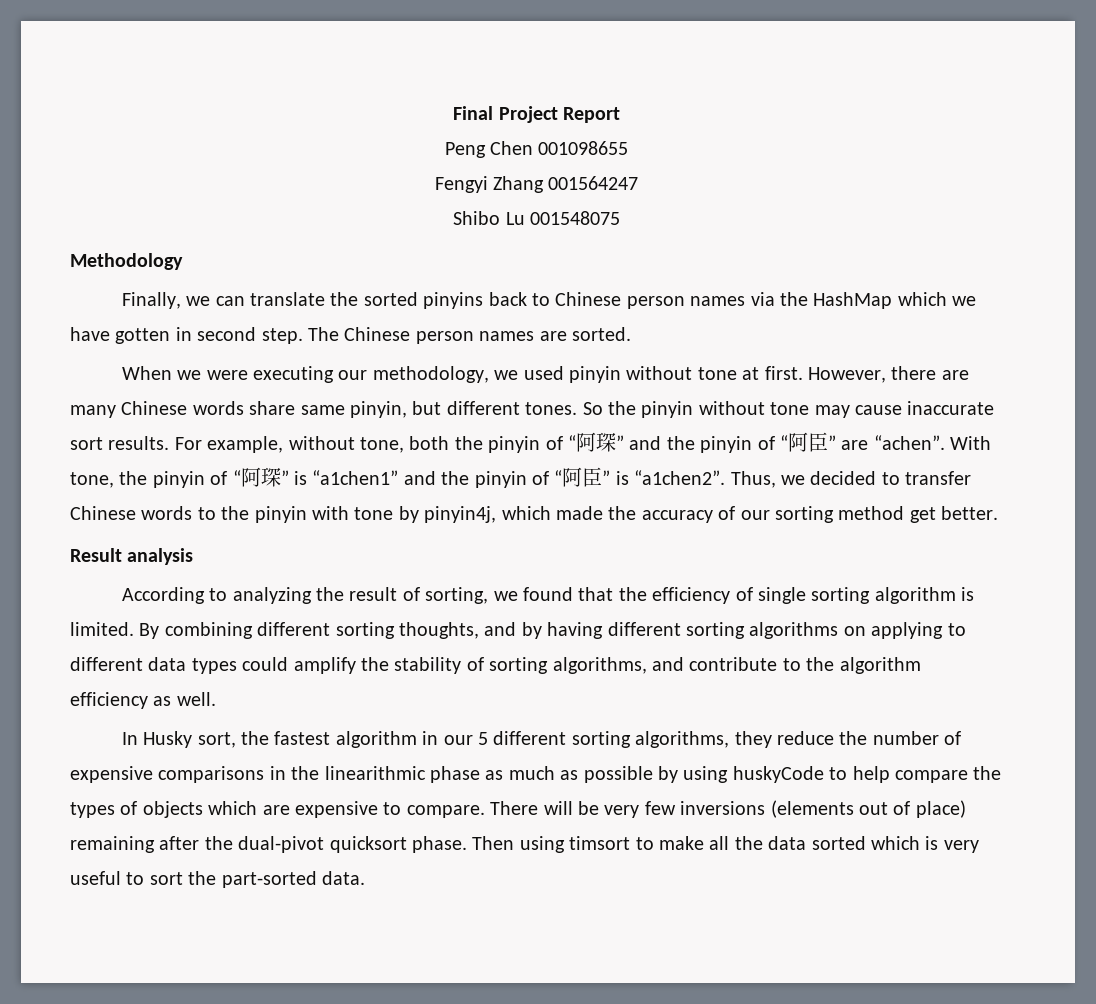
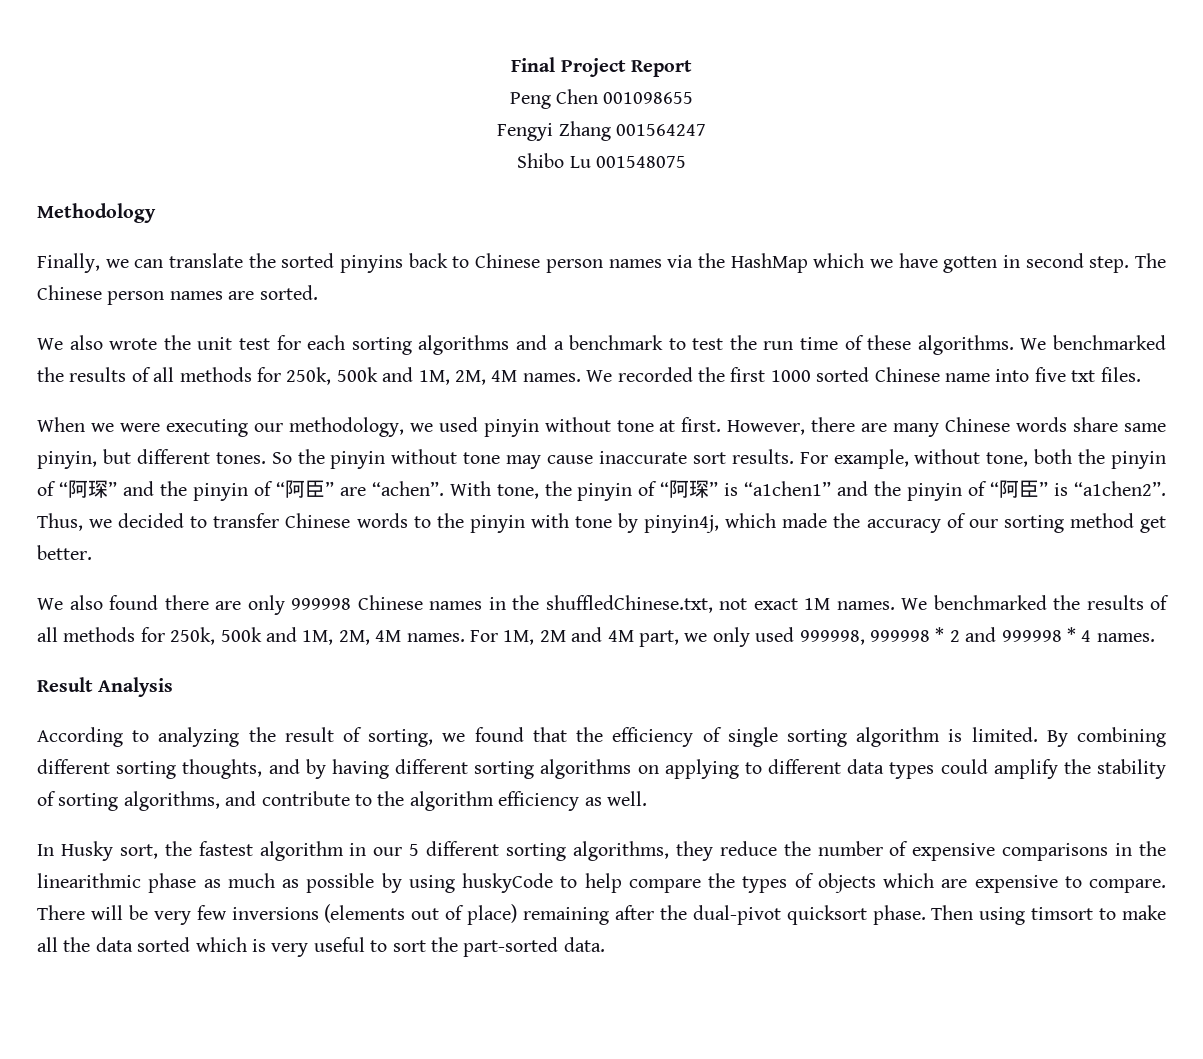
+ We also wrote the unit test for each sorting algorithms and a benchmark to test the run time of these algorithms. We benchmarked the results of all methods for 250k, 500k and 1M, 2M, 4M names. We recorded the first 1000 sorted Chinese name into five txt files.
+ We also found there are only 999998 Chinese names in the shuffledChinese.txt, not exact 1M names. We benchmarked the results of all methods for 250k, 500k and 1M, 2M, 4M names. For 1M, 2M and 4M part, we only used 999998, 999998 * 2 and 999998 * 4 names.
- Result analysis
+ Result Analysis

